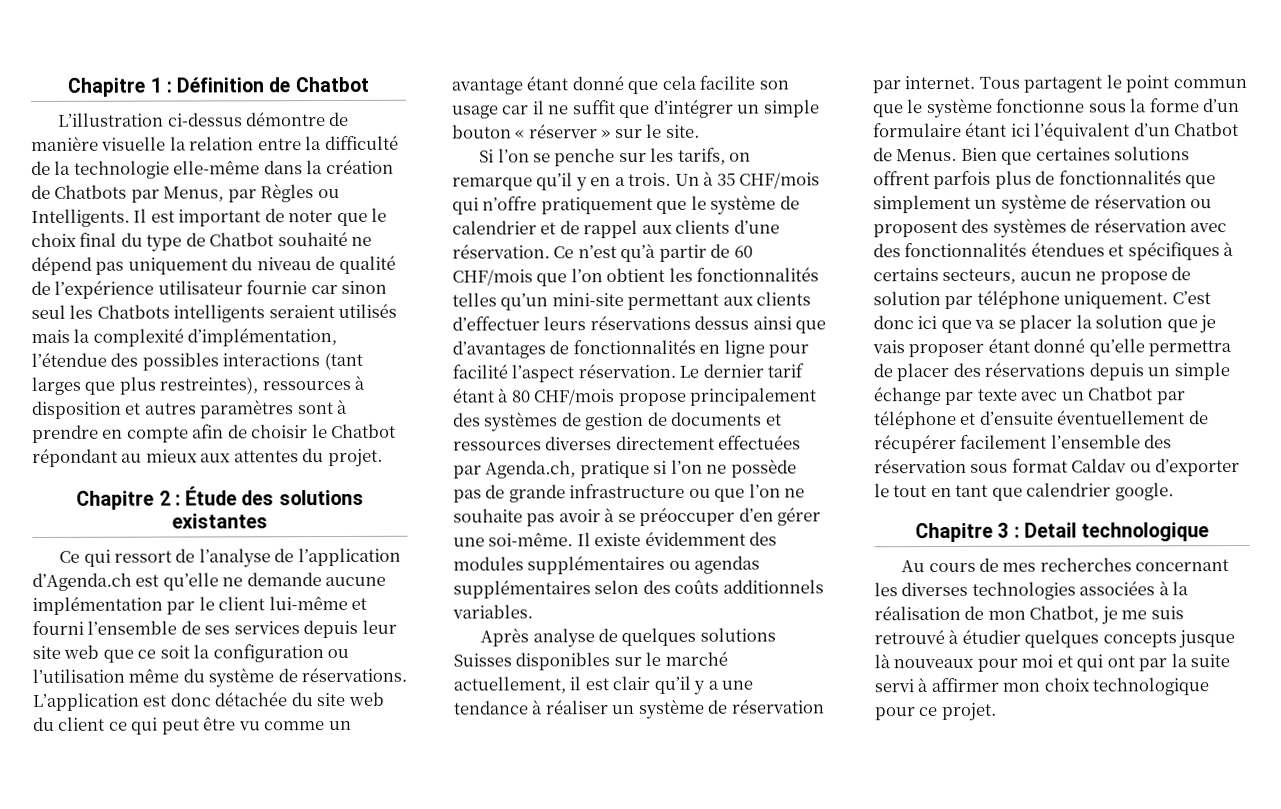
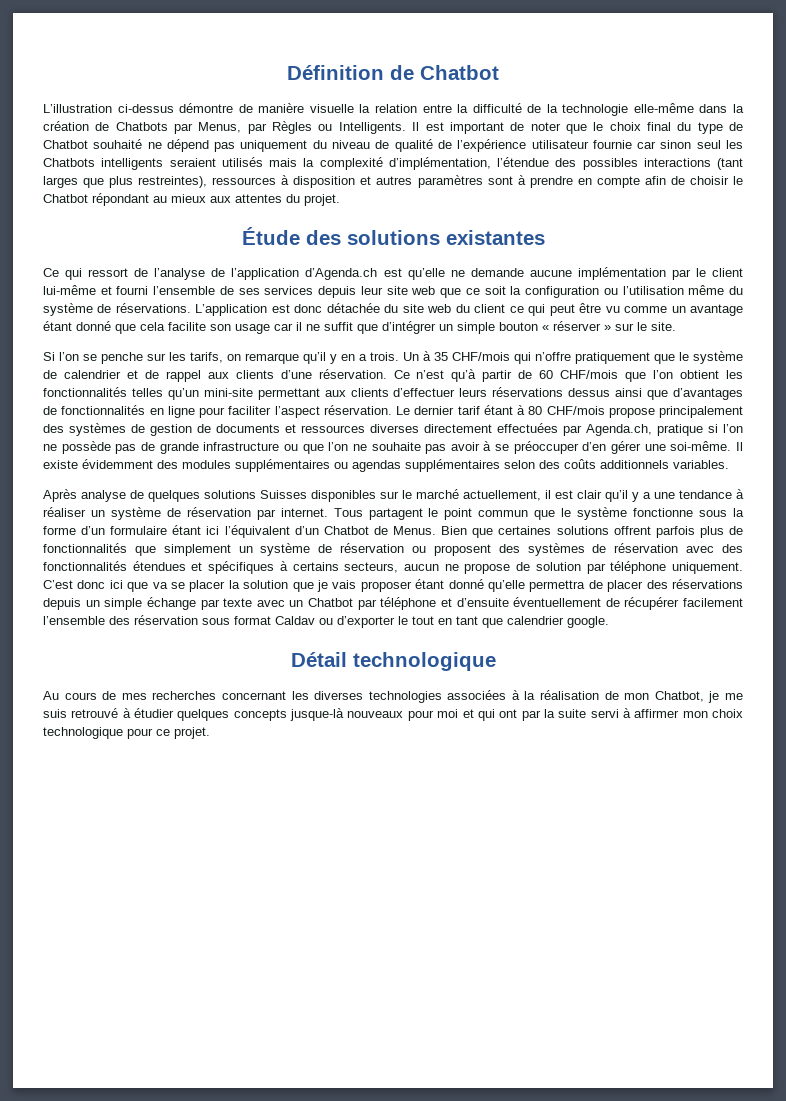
- Chapitre 1 : Définition de Chatbot
+ Définition de Chatbot
- Chapitre 2 : Étude des solutions existantes
+ Étude des solutions existantes
- Ce n’est qu’à partir de 60 CHF/mois que l’on obtient les fonctionnalités telles qu’un mini-site permettant aux clients d’effectuer leurs réservations dessus ainsi que d’avantages de fonctionnalités en ligne pour facilité l’aspect réservation.
+ Ce n’est qu’à partir de 60 CHF/mois que l’on obtient les fonctionnalités telles qu’un mini-site permettant aux clients d’effectuer leurs réservations dessus ainsi que d’avantages de fonctionnalités en ligne pour faciliter l’aspect réservation.
- Chapitre 3 : Detail technologique
+ Détail technologique
- Au cours de mes recherches concernant les diverses technologies associées à la réalisation de mon Chatbot, je me suis retrouvé à étudier quelques concepts jusque là nouveaux pour moi et qui ont par la suite servi à affirmer mon choix technologique pour ce projet.
+ Au cours de mes recherches concernant les diverses technologies associées à la réalisation de mon Chatbot, je me suis retrouvé à étudier quelques concepts jusque-là nouveaux pour moi et qui ont par la suite servi à affirmer mon choix technologique pour ce projet.

